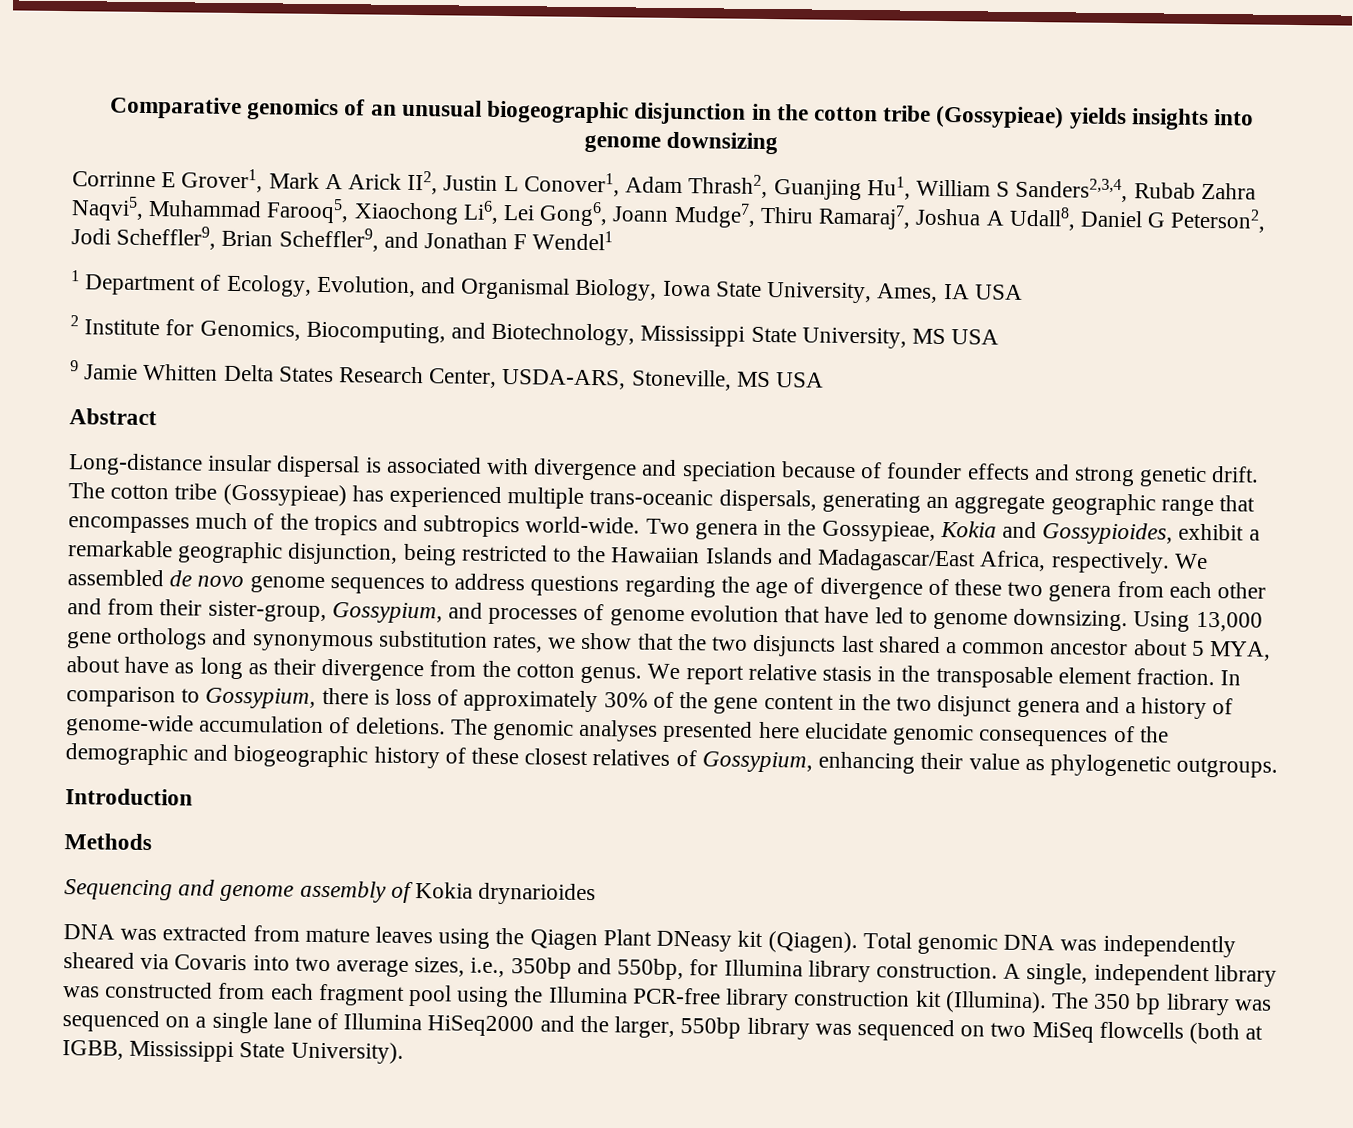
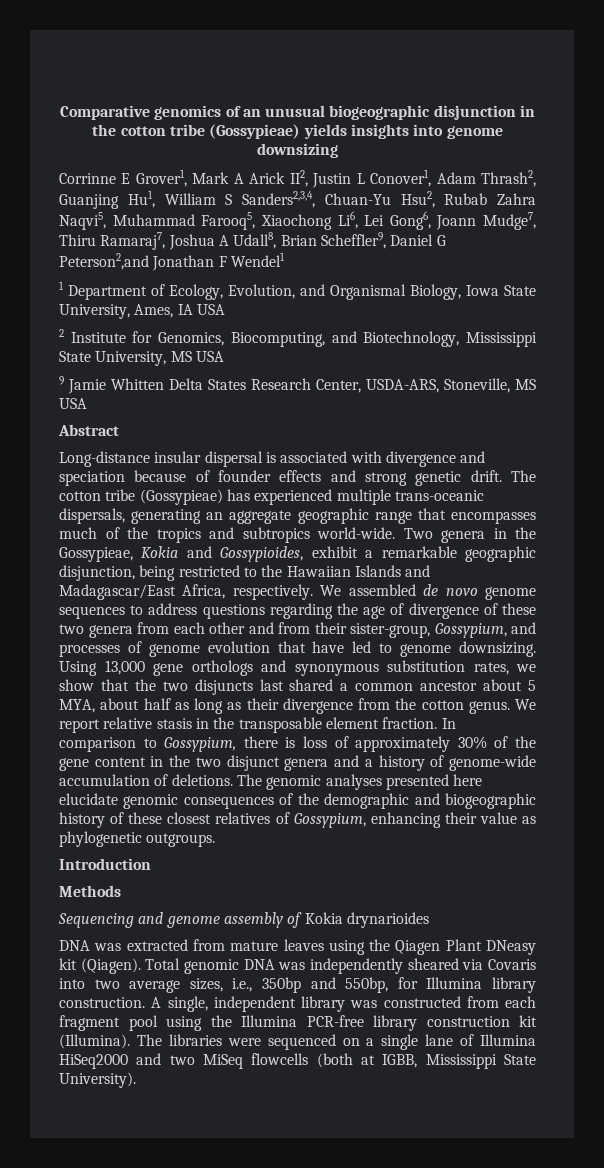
- Corrinne E Grover1, Mark A Arick II2, Justin L Conover1, Adam Thrash2, Guanjing Hu1, William S Sanders2,3,4, Rubab Zahra Naqvi5, Muhammad Farooq5, Xiaochong Li6, Lei Gong6, Joann Mudge7, Thiru Ramaraj7, Joshua A Udall8, Daniel G Peterson2, Jodi Scheffler9, Brian Scheffler9, and Jonathan F Wendel1
+ Corrinne E Grover1, Mark A Arick II2, Justin L Conover1, Adam Thrash2, Guanjing Hu1, William S Sanders2,3,4, Chuan-Yu Hsu2, Rubab Zahra Naqvi5, Muhammad Farooq5, Xiaochong Li6, Lei Gong6, Joann Mudge7, Thiru Ramaraj7, Joshua A Udall8, Brian Scheffler9, Daniel G Peterson2,and Jonathan F Wendel1
- Using 13,000 gene orthologs and synonymous substitution rates, we show that the two disjuncts last shared a common ancestor about 5 MYA, about have as long as their divergence from the cotton genus.
+ Using 13,000 gene orthologs and synonymous substitution rates, we show that the two disjuncts last shared a common ancestor about 5 MYA, about half as long as their divergence from the cotton genus.
- The 350 bp library was sequenced on a single lane of Illumina HiSeq2000 and the larger, 550bp library was sequenced on two MiSeq flowcells (both at IGBB, Mississippi State University).
+ The libraries were sequenced on a single lane of Illumina HiSeq2000 and two MiSeq flowcells (both at IGBB, Mississippi State University).

